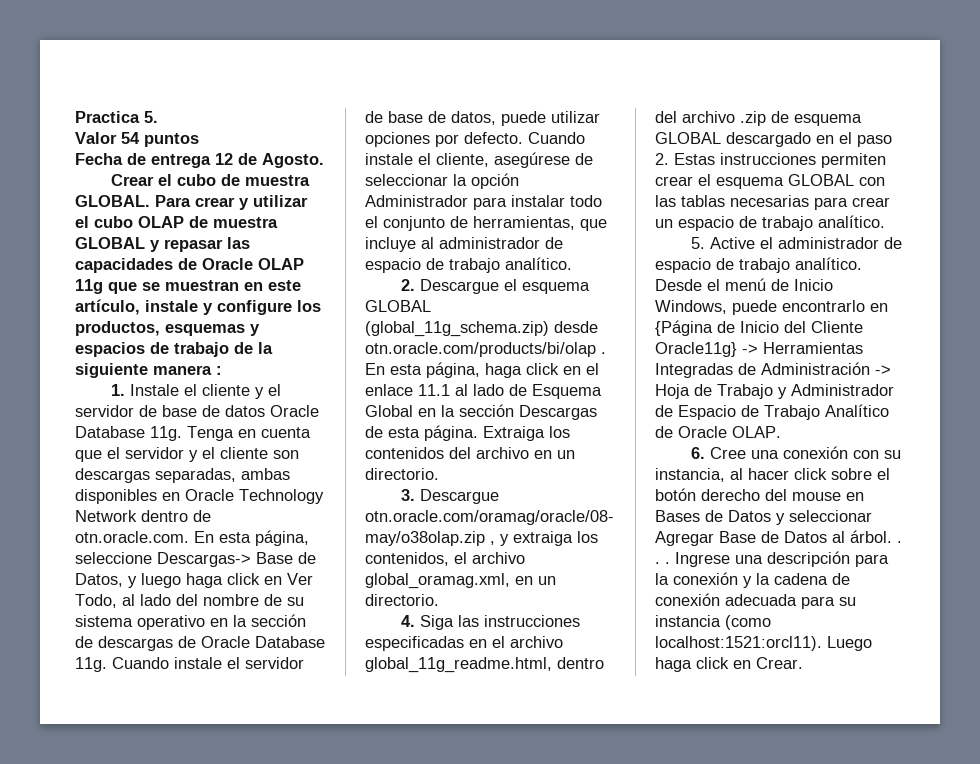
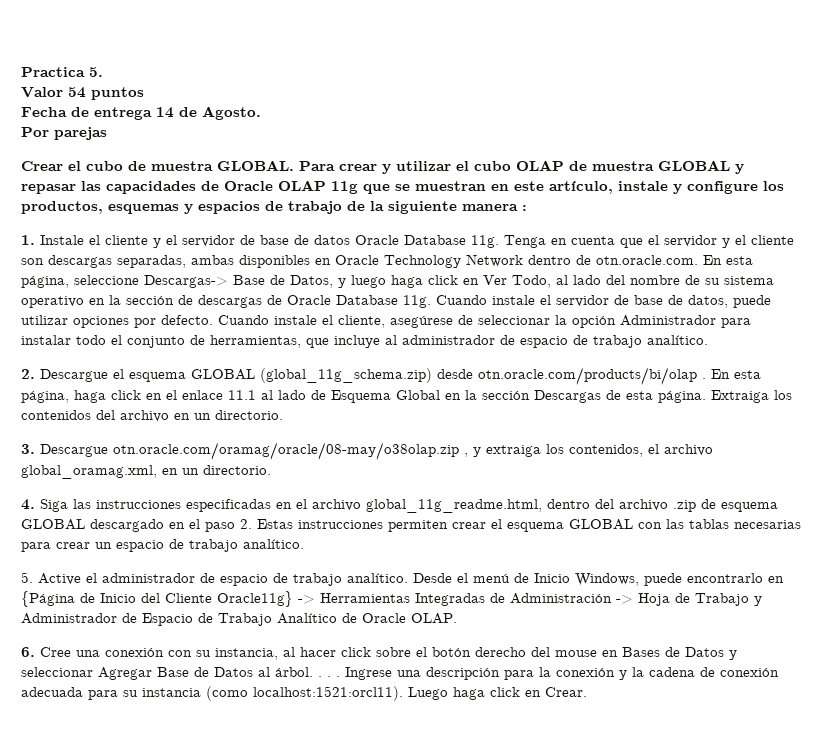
- Fecha de entrega 12 de Agosto.
+ Fecha de entrega 14 de Agosto.
+ Por parejas

